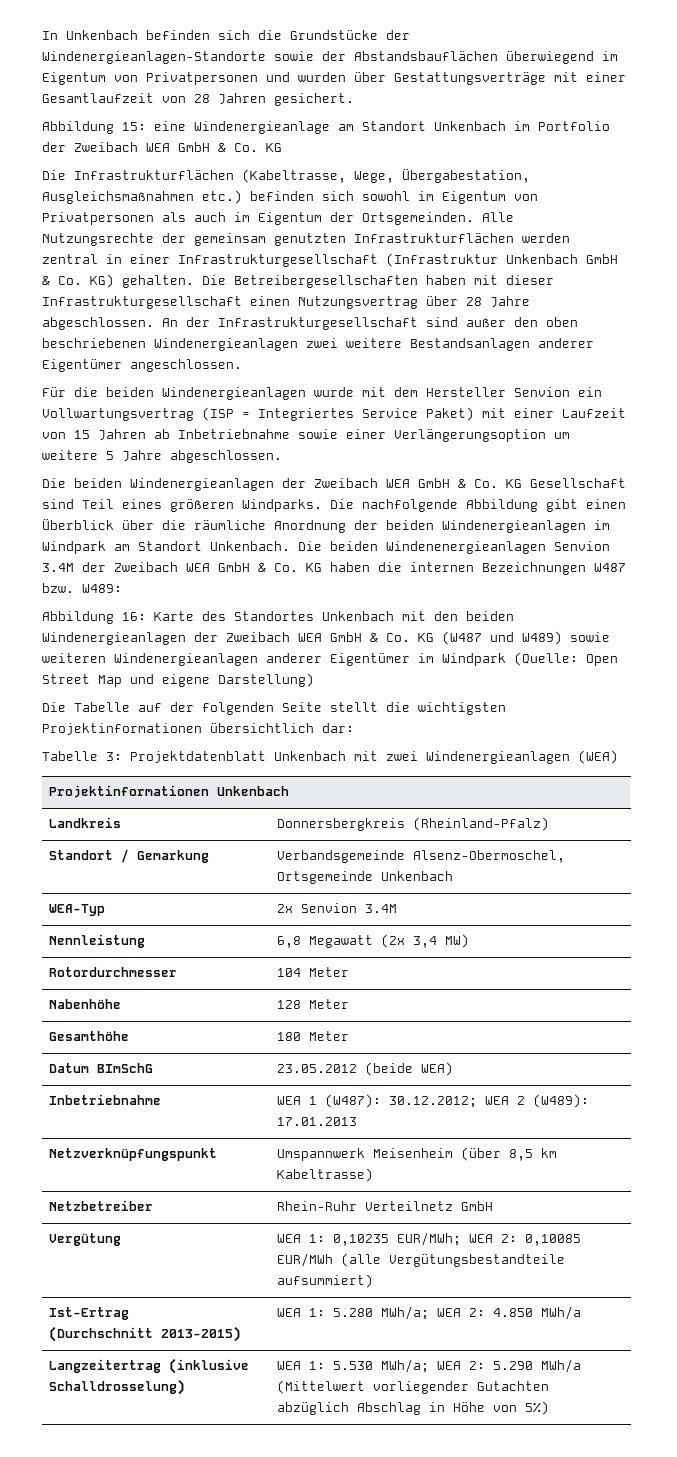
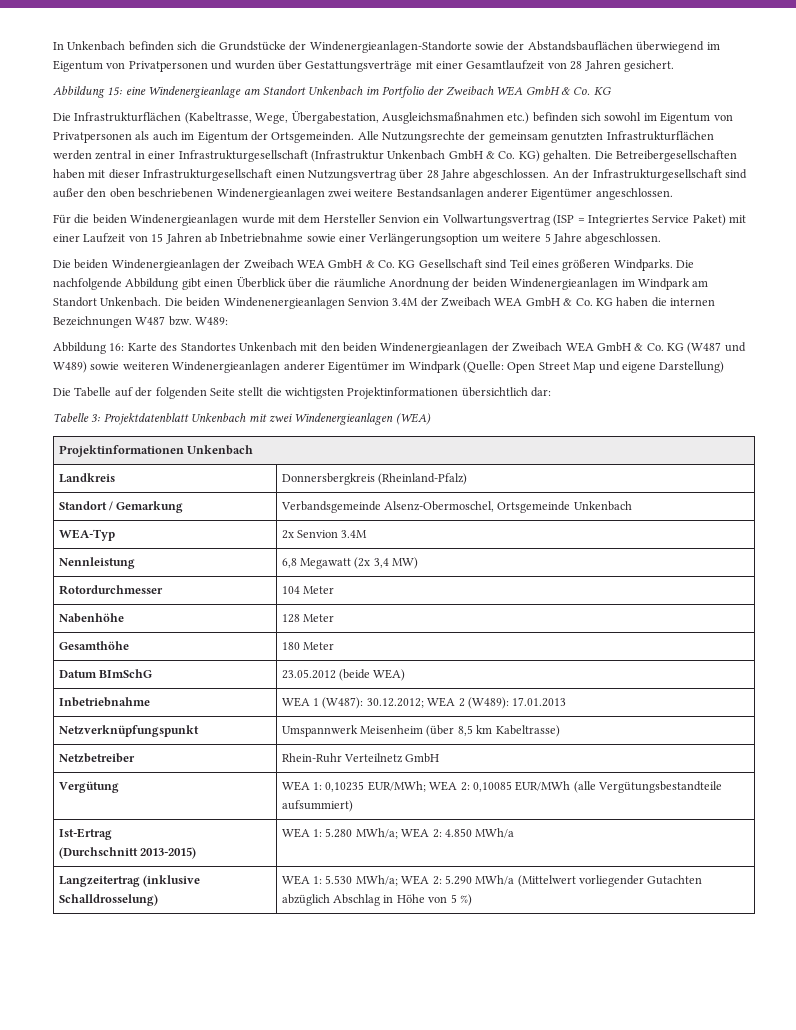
- Langzeitertrag (inklusive Schalldrosselung) | WEA 1: 5.530 MWh/a; WEA 2: 5.290 MWh/a (Mittelwert vorliegender Gutachten abzüglich Abschlag in Höhe von 5%)
+ Langzeitertrag (inklusive Schalldrosselung) | WEA 1: 5.530 MWh/a; WEA 2: 5.290 MWh/a (Mittelwert vorliegender Gutachten abzüglich Abschlag in Höhe von 5 %)

